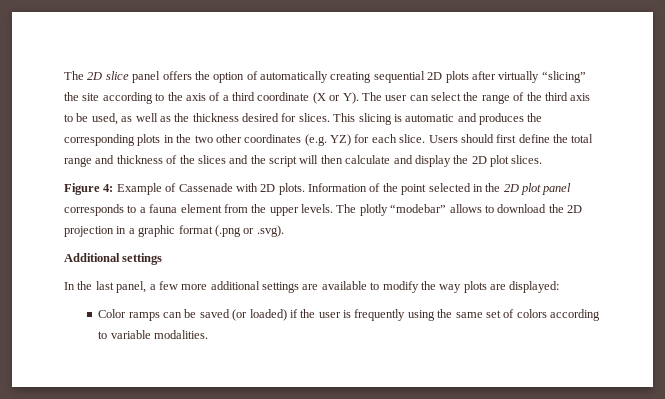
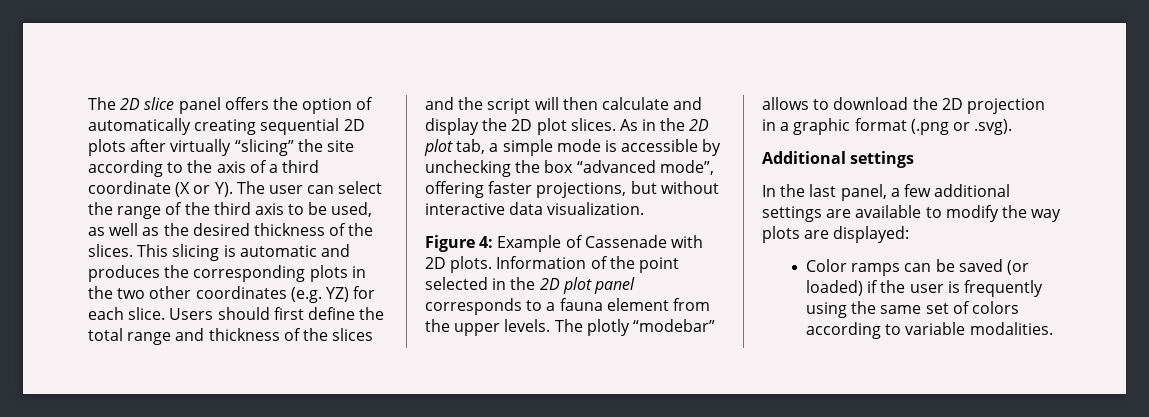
- The 2D slice panel offers the option of automatically creating sequential 2D plots after virtually “slicing” the site according to the axis of a third coordinate (X or Y). The user can select the range of the third axis to be used, as well as the thickness desired for slices.
+ The 2D slice panel offers the option of automatically creating sequential 2D plots after virtually “slicing” the site according to the axis of a third coordinate (X or Y). The user can select the range of the third axis to be used, as well as the desired thickness of the slices.
+ As in the 2D plot tab, a simple mode is accessible by unchecking the box “advanced mode”, offering faster projections, but without interactive data visualization.
- In the last panel, a few more additional settings are available to modify the way plots are displayed:
+ In the last panel, a few additional settings are available to modify the way plots are displayed:

